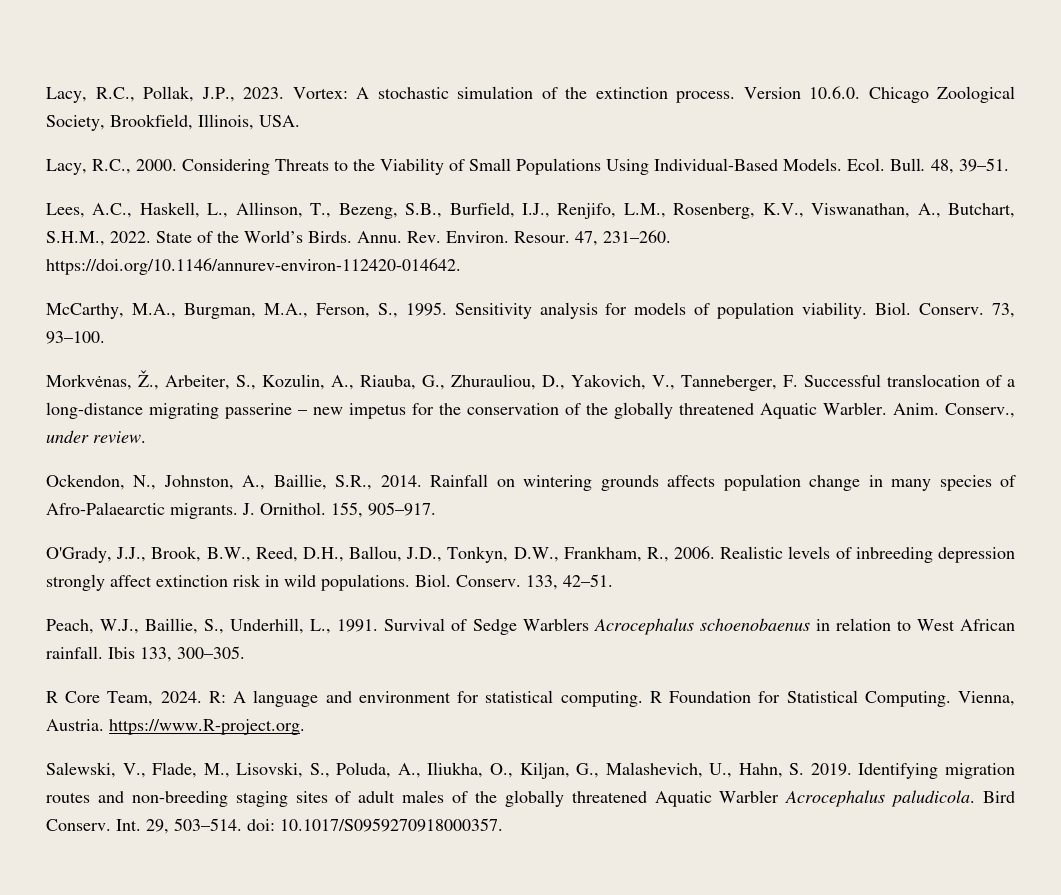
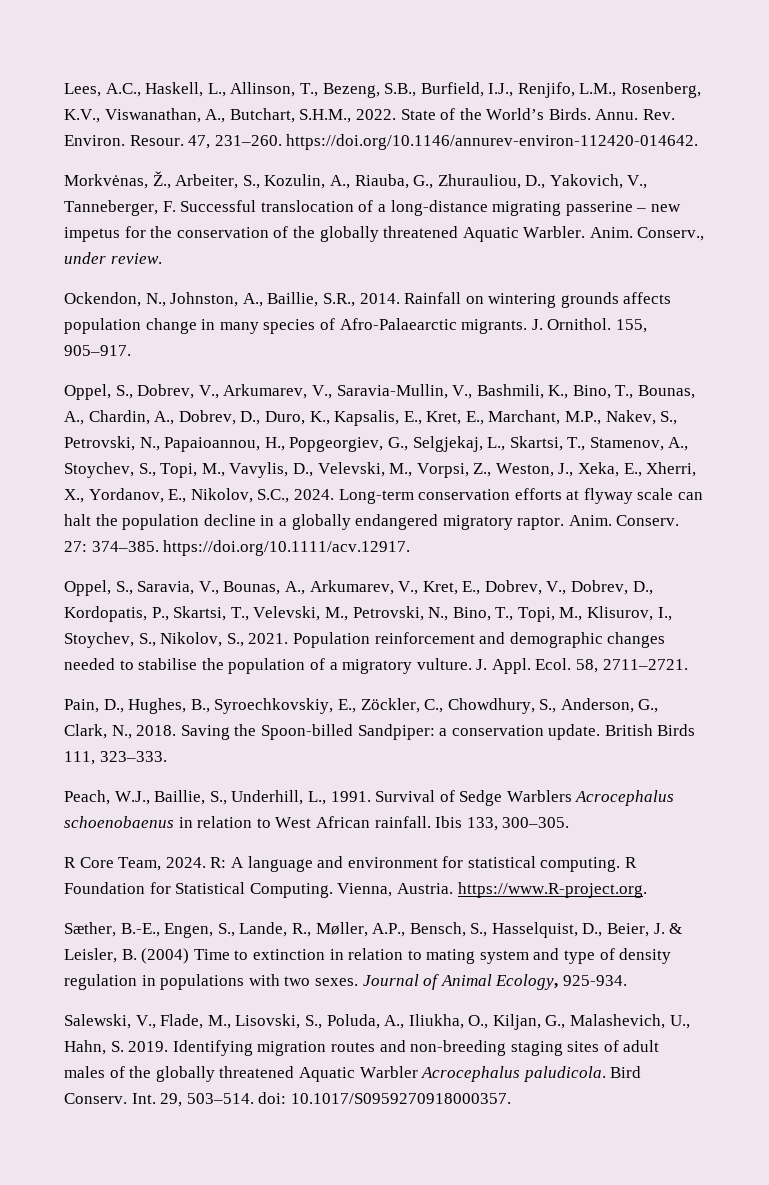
- Lacy, R.C., Pollak, J.P., 2023. Vortex: A stochastic simulation of the extinction process. Version 10.6.0. Chicago Zoological Society, Brookfield, Illinois, USA.
- Lacy, R.C., 2000. Considering Threats to the Viability of Small Populations Using Individual-Based Models. Ecol. Bull. 48, 39–51.
- McCarthy, M.A., Burgman, M.A., Ferson, S., 1995. Sensitivity analysis for models of population viability. Biol. Conserv. 73, 93–100.
- O'Grady, J.J., Brook, B.W., Reed, D.H., Ballou, J.D., Tonkyn, D.W., Frankham, R., 2006. Realistic levels of inbreeding depression strongly affect extinction risk in wild populations. Biol. Conserv. 133, 42–51.
+ Oppel, S., Dobrev, V., Arkumarev, V., Saravia-Mullin, V., Bashmili, K., Bino, T., Bounas, A., Chardin, A., Dobrev, D., Duro, K., Kapsalis, E., Kret, E., Marchant, M.P., Nakev, S., Petrovski, N., Papaioannou, H., Popgeorgiev, G., Selgjekaj, L., Skartsi, T., Stamenov, A., Stoychev, S., Topi, M., Vavylis, D., Velevski, M., Vorpsi, Z., Weston, J., Xeka, E., Xherri, X., Yordanov, E., Nikolov, S.C., 2024. Long-term conservation efforts at flyway scale can halt the population decline in a globally endangered migratory raptor. Anim. Conserv. 27: 374–385. https://doi.org/10.1111/acv.12917.
+ Oppel, S., Saravia, V., Bounas, A., Arkumarev, V., Kret, E., Dobrev, V., Dobrev, D., Kordopatis, P., Skartsi, T., Velevski, M., Petrovski, N., Bino, T., Topi, M., Klisurov, I., Stoychev, S., Nikolov, S., 2021. Population reinforcement and demographic changes needed to stabilise the population of a migratory vulture. J. Appl. Ecol. 58, 2711–2721.
+ Pain, D., Hughes, B., Syroechkovskiy, E., Zöckler, C., Chowdhury, S., Anderson, G., Clark, N., 2018. Saving the Spoon-billed Sandpiper: a conservation update. British Birds 111, 323–333.
+ Sæther, B.-E., Engen, S., Lande, R., Møller, A.P., Bensch, S., Hasselquist, D., Beier, J. & Leisler, B. (2004) Time to extinction in relation to mating system and type of density regulation in populations with two sexes. Journal of Animal Ecology, 925-934.

